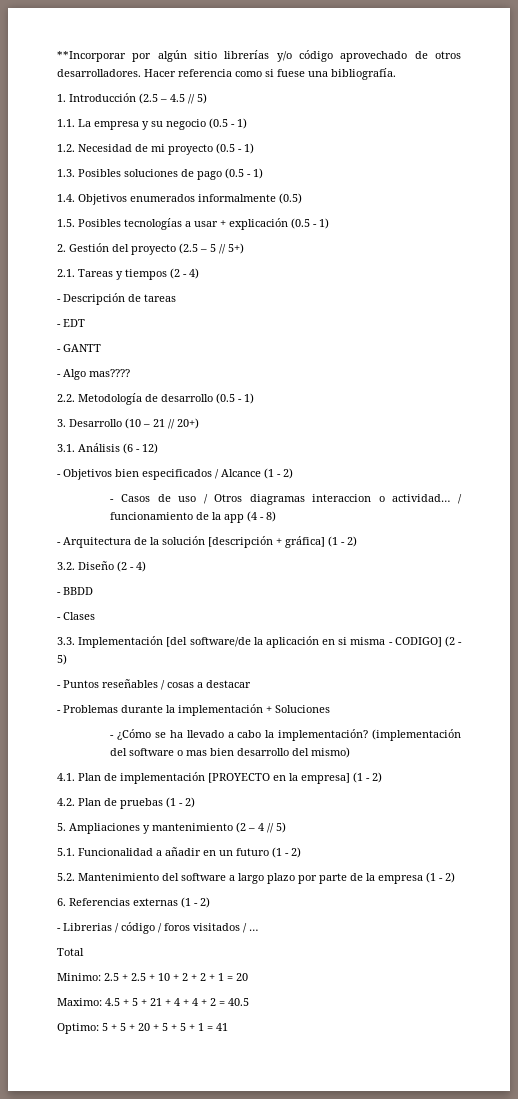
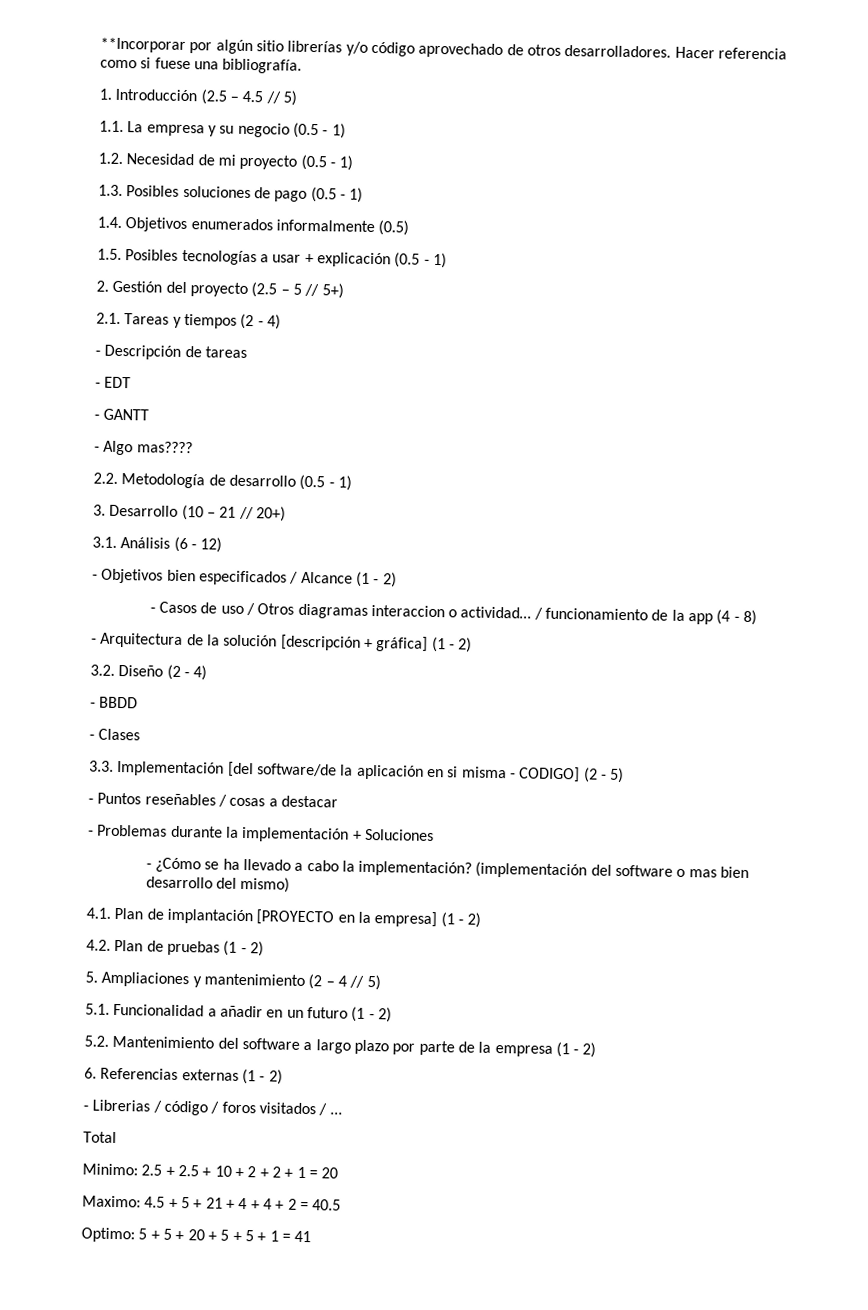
- 4.1. Plan de implementación [PROYECTO en la empresa] (1 - 2)
+ 4.1. Plan de implantación [PROYECTO en la empresa] (1 - 2)

